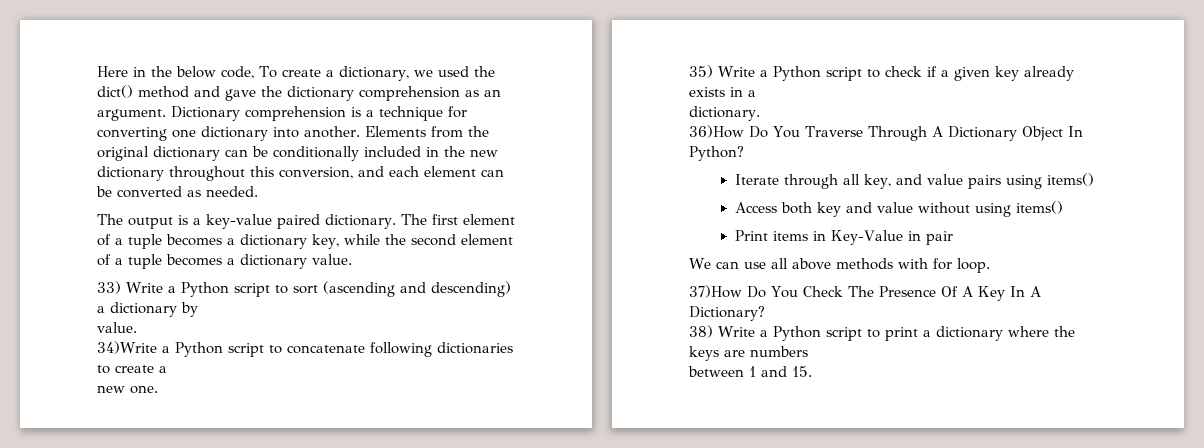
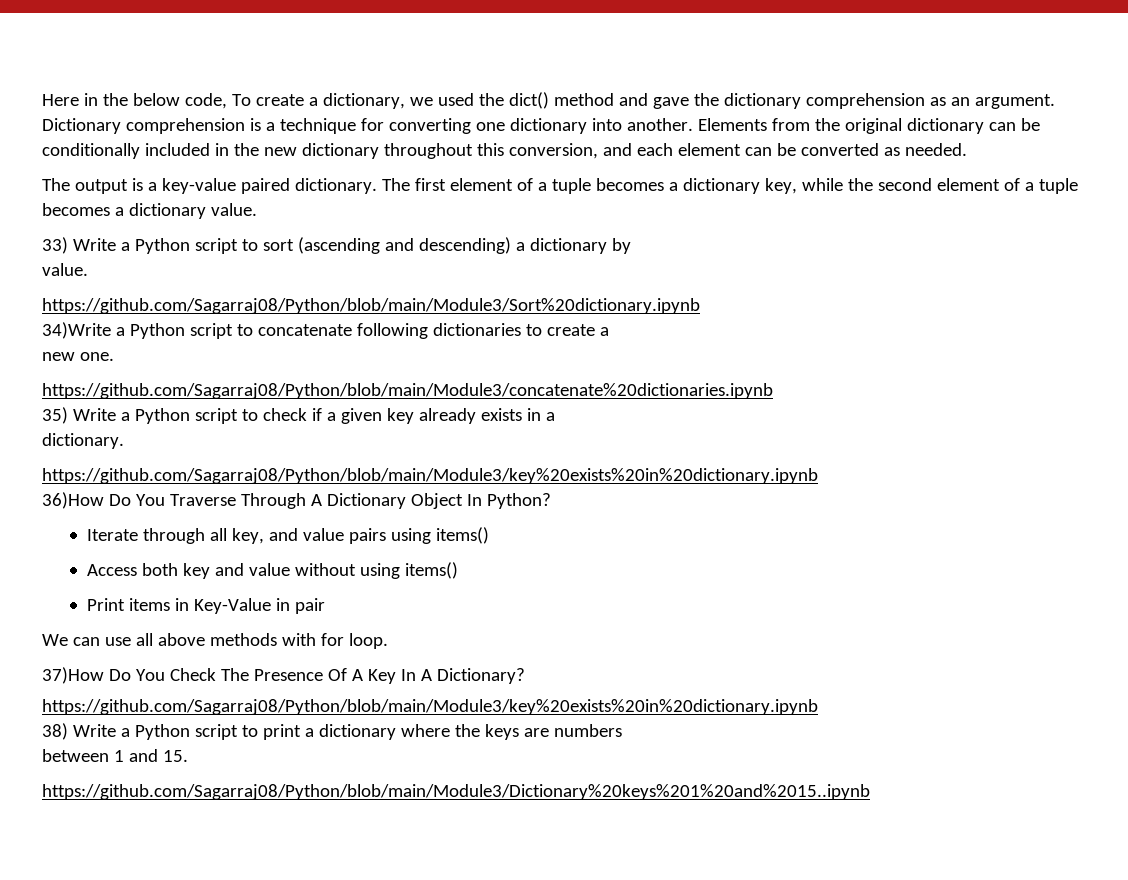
+ https://github.com/Sagarraj08/Python/blob/main/Module3/Sort%20dictionary.ipynb
+ https://github.com/Sagarraj08/Python/blob/main/Module3/concatenate%20dictionaries.ipynb
  35) Write a Python script to check if a given key already exists in a
  dictionary.
+ https://github.com/Sagarraj08/Python/blob/main/Module3/key%20exists%20in%20dictionary.ipynb
  37)How Do You Check The Presence Of A Key In A Dictionary?
+ https://github.com/Sagarraj08/Python/blob/main/Module3/key%20exists%20in%20dictionary.ipynb
+ https://github.com/Sagarraj08/Python/blob/main/Module3/Dictionary%20keys%201%20and%2015..ipynb

